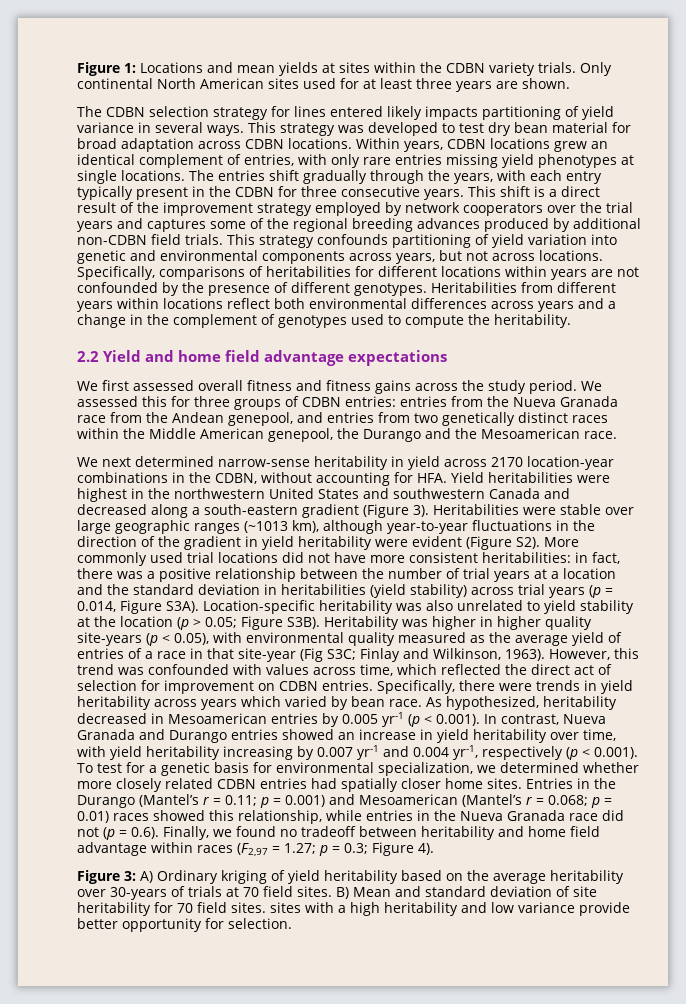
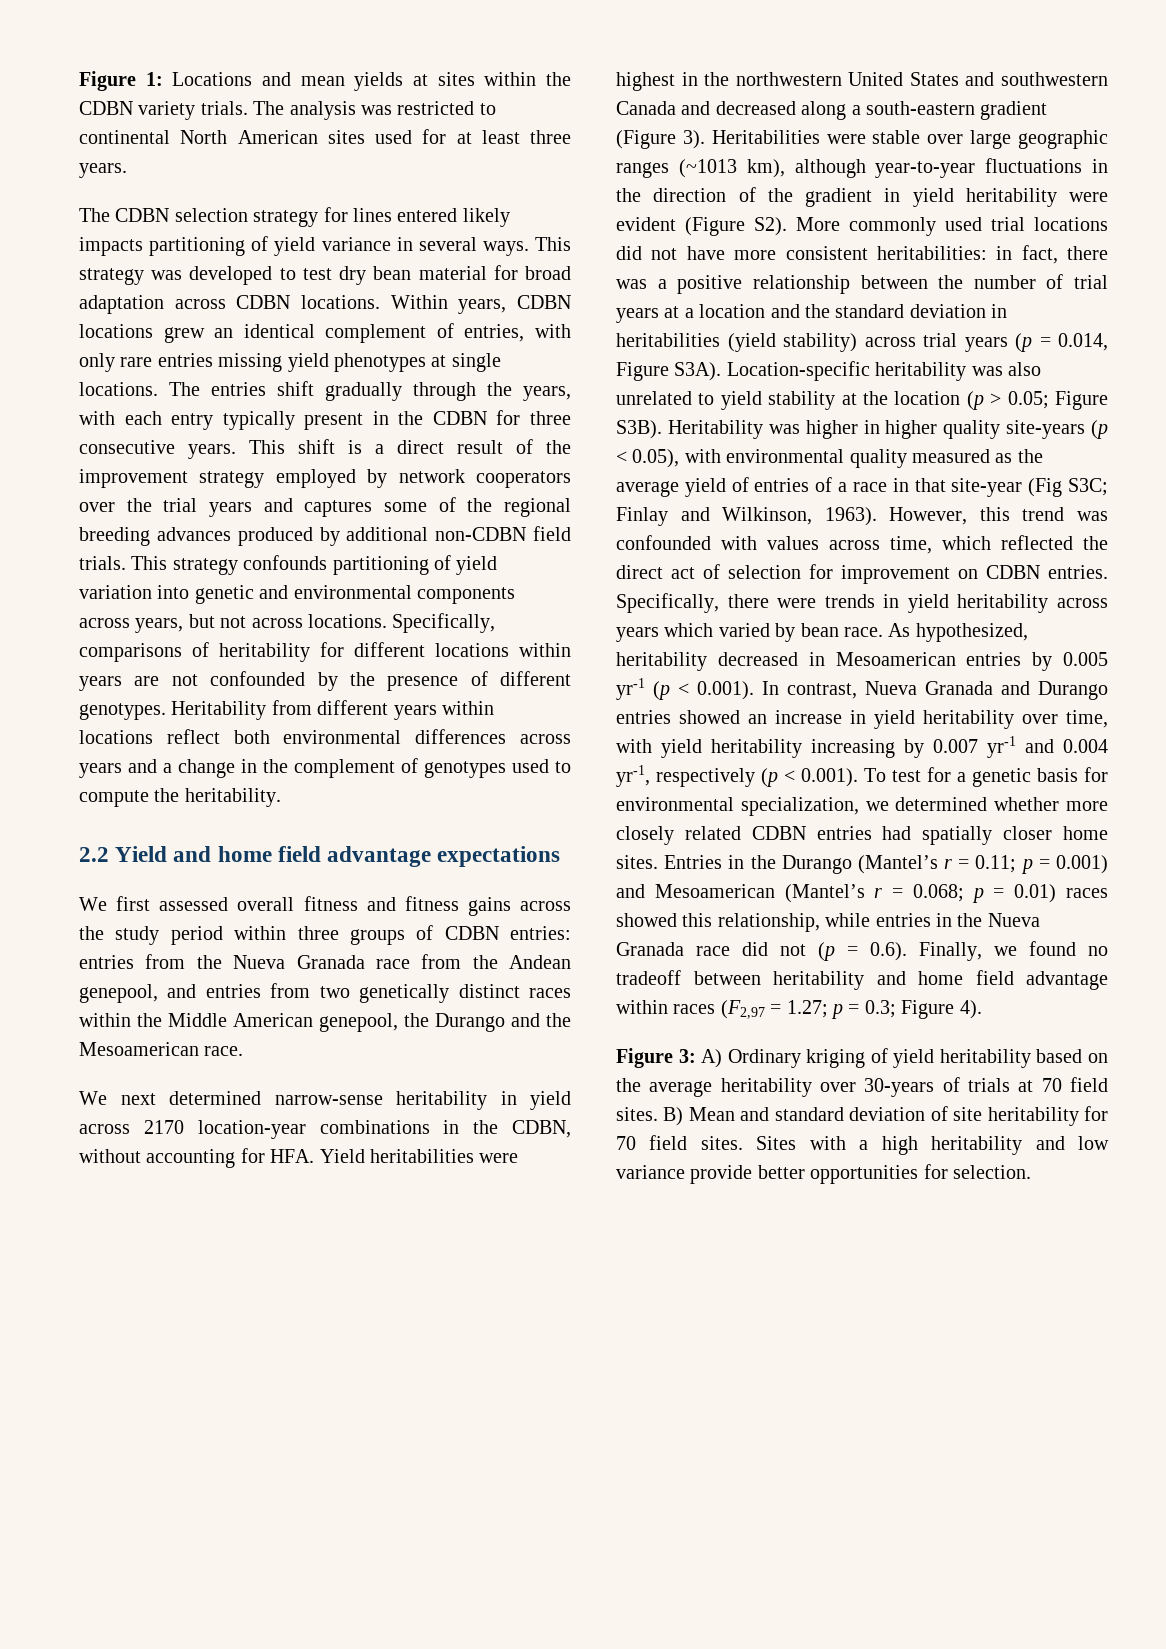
- Only continental North American sites used for at least three years are shown.
+ The analysis was restricted to continental North American sites used for at least three years.
- Specifically, comparisons of heritabilities for different locations within years are not confounded by the presence of different genotypes.
+ Specifically, comparisons of heritability for different locations within years are not confounded by the presence of different genotypes.
- Heritabilities from different years within locations reflect both environmental differences across years and a change in the complement of genotypes used to compute the heritability.
+ Heritability from different years within locations reflect both environmental differences across years and a change in the complement of genotypes used to compute the heritability.
- We first assessed overall fitness and fitness gains across the study period. We assessed this for three groups of CDBN entries: entries from the Nueva Granada race from the Andean genepool, and entries from two genetically distinct races within the Middle American genepool, the Durango and the Mesoamerican race.
+ We first assessed overall fitness and fitness gains across the study period within three groups of CDBN entries: entries from the Nueva Granada race from the Andean genepool, and entries from two genetically distinct races within the Middle American genepool, the Durango and the Mesoamerican race.
- B) Mean and standard deviation of site heritability for 70 field sites. sites with a high heritability and low variance provide better opportunity for selection.
+ B) Mean and standard deviation of site heritability for 70 field sites. Sites with a high heritability and low variance provide better opportunities for selection.

